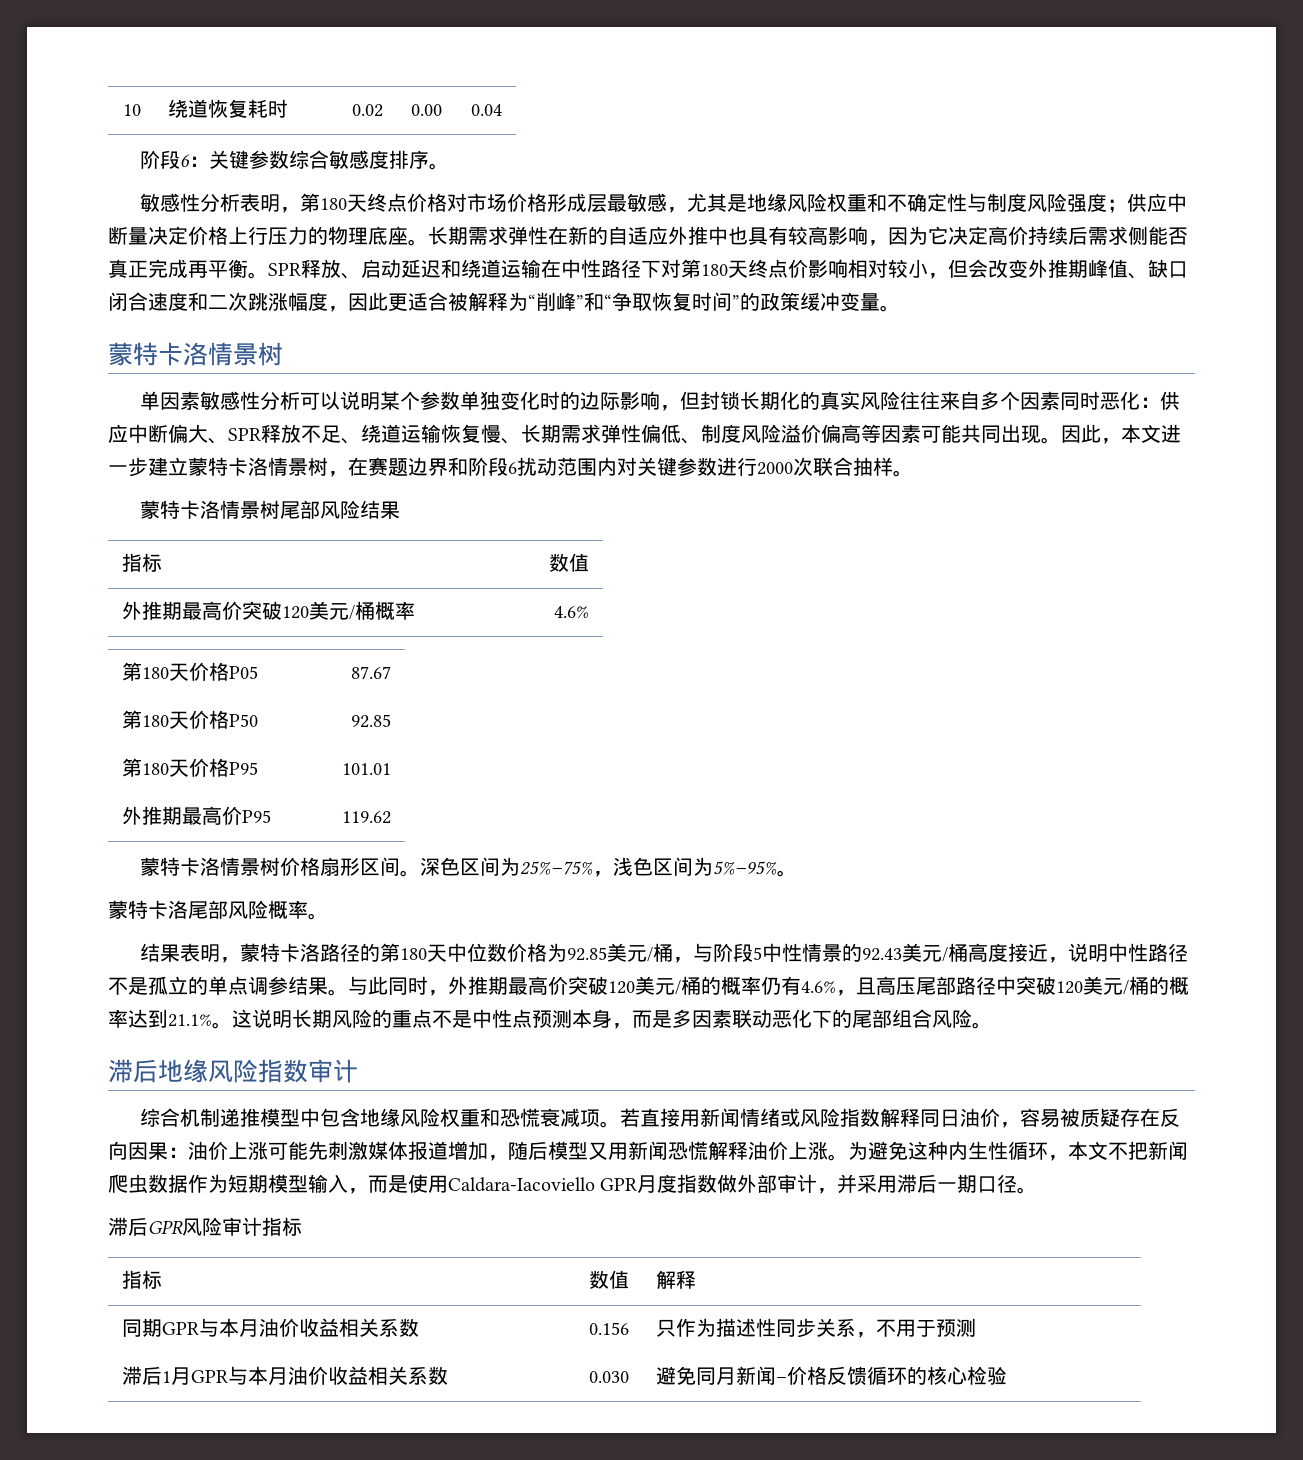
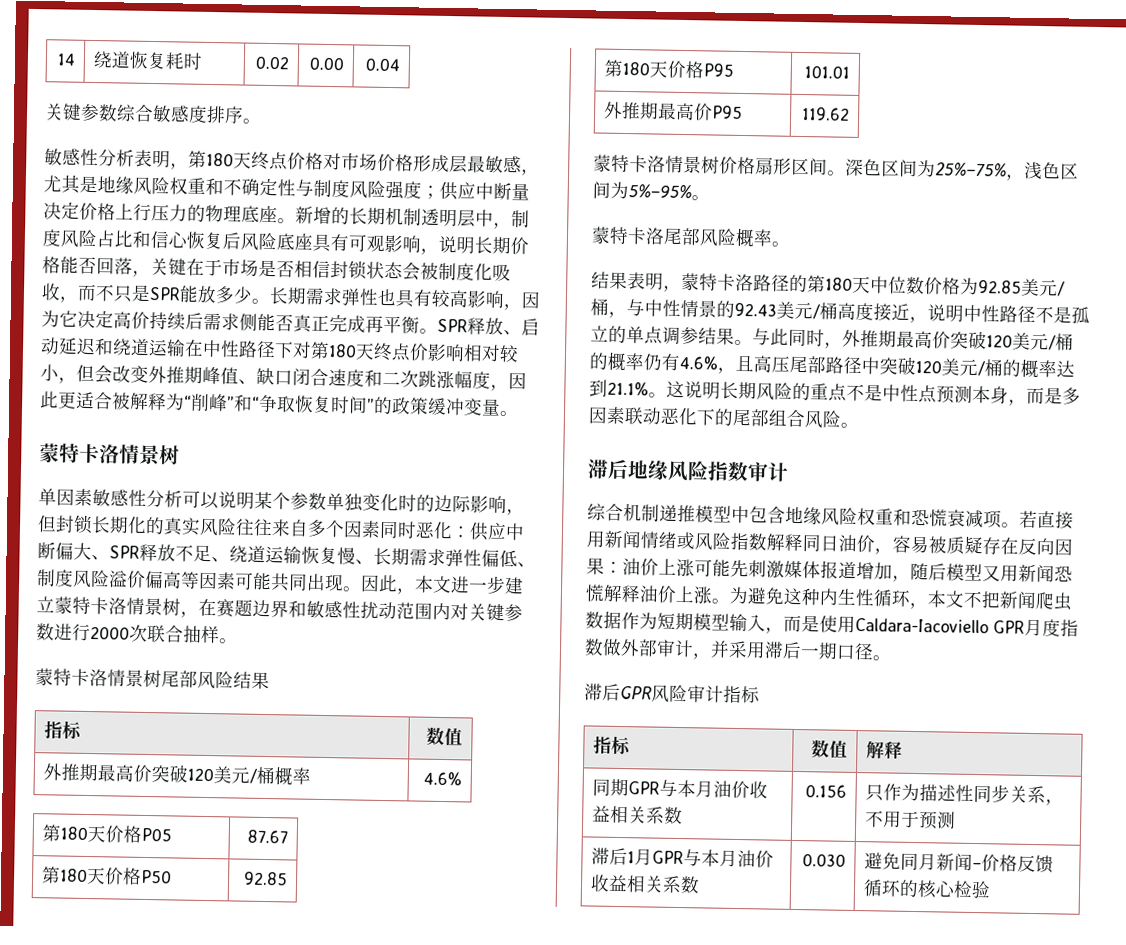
- 10 | 绕道恢复耗时 | 0.02 | 0.00 | 0.04
+ 14 | 绕道恢复耗时 | 0.02 | 0.00 | 0.04
- 阶段6：关键参数综合敏感度排序。
+ 关键参数综合敏感度排序。
- 长期需求弹性在新的自适应外推中也具有较高影响，因为它决定高价持续后需求侧能否真正完成再平衡。
+ 新增的长期机制透明层中，制度风险占比和信心恢复后风险底座具有可观影响，说明长期价格能否回落，关键在于市场是否相信封锁状态会被制度化吸收，而不只是SPR能放多少。长期需求弹性也具有较高影响，因为它决定高价持续后需求侧能否真正完成再平衡。
- 因此，本文进一步建立蒙特卡洛情景树，在赛题边界和阶段6扰动范围内对关键参数进行2000次联合抽样。
+ 因此，本文进一步建立蒙特卡洛情景树，在赛题边界和敏感性扰动范围内对关键参数进行2000次联合抽样。
- 结果表明，蒙特卡洛路径的第180天中位数价格为92.85美元/桶，与阶段5中性情景的92.43美元/桶高度接近，说明中性路径不是孤立的单点调参结果。
+ 结果表明，蒙特卡洛路径的第180天中位数价格为92.85美元/桶，与中性情景的92.43美元/桶高度接近，说明中性路径不是孤立的单点调参结果。

